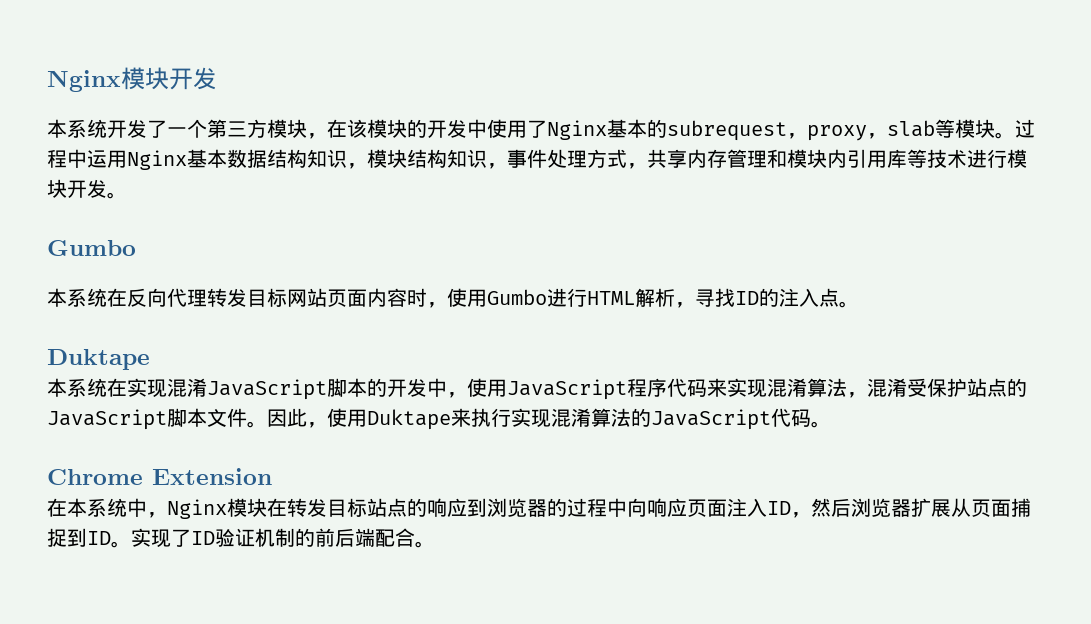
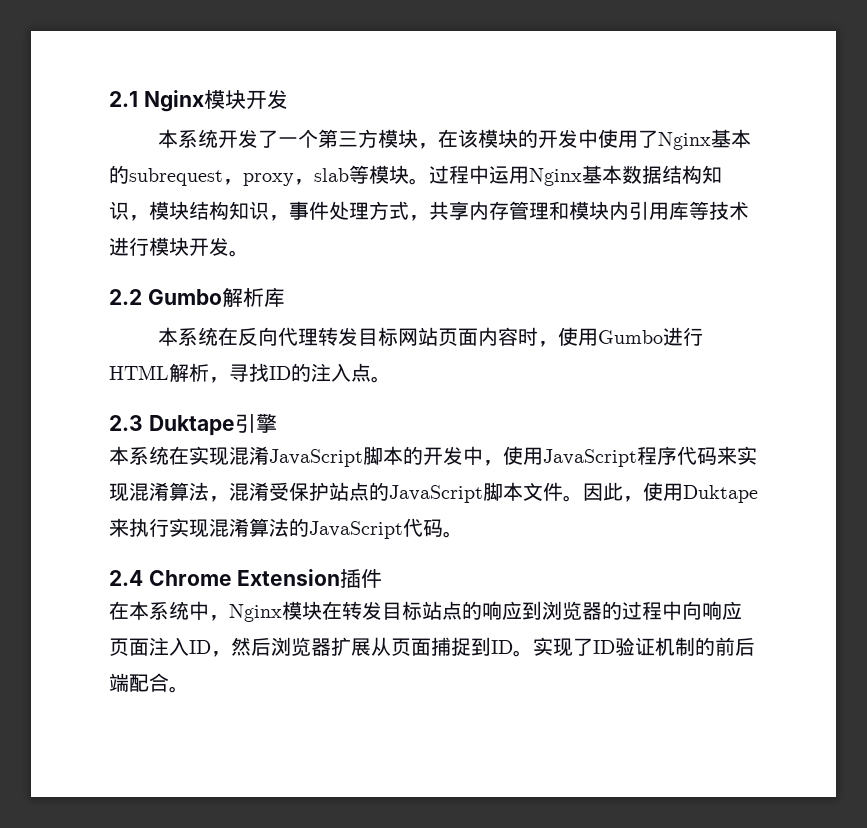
- Nginx模块开发
+ 2.1 Nginx模块开发
  过程中运用Nginx基本数据结构知识，模块结构知识，事件处理方式，共享内存管理和模块内引用库等技术进行模块开发。
- Gumbo
+ 2.2 Gumbo解析库
  本系统在反向代理转发目标网站页面内容时，使用Gumbo进行HTML解析，寻找ID的注入点。
- Duktape
+ 2.3 Duktape引擎
- Chrome Extension
+ 2.4 Chrome Extension插件

